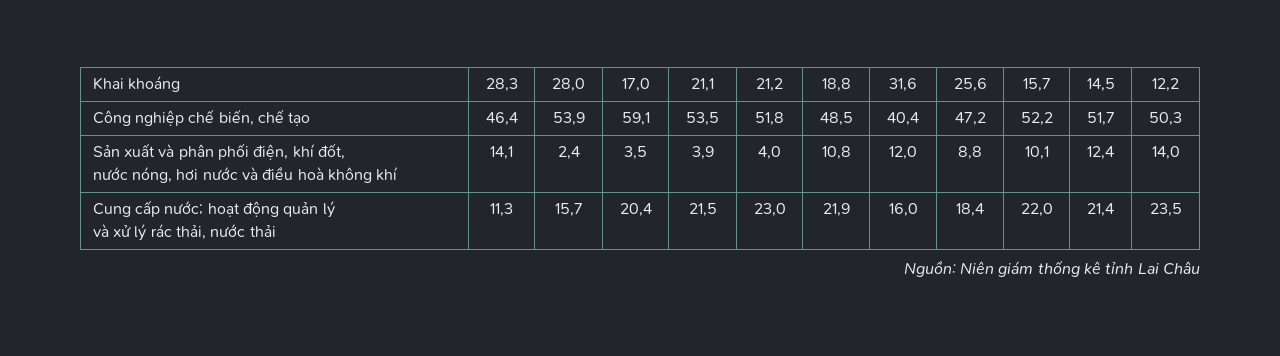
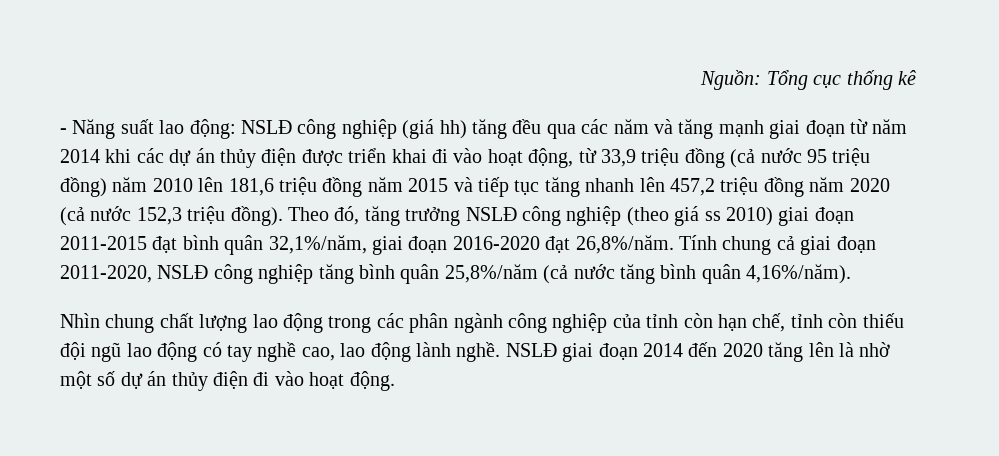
- Khai khoáng | 28,3 | 28,0 | 17,0 | 21,1 | 21,2 | 18,8 | 31,6 | 25,6 | 15,7 | 14,5 | 12,2
- Công nghiệp chế biến, chế tạo | 46,4 | 53,9 | 59,1 | 53,5 | 51,8 | 48,5 | 40,4 | 47,2 | 52,2 | 51,7 | 50,3
- Sản xuất và phân phối điện, khí đốt,
- nước nóng, hơi nước và điều hoà không khí | 14,1 | 2,4 | 3,5 | 3,9 | 4,0 | 10,8 | 12,0 | 8,8 | 10,1 | 12,4 | 14,0
- Cung cấp nước; hoạt động quản lý
- và xử lý rác thải, nước thải | 11,3 | 15,7 | 20,4 | 21,5 | 23,0 | 21,9 | 16,0 | 18,4 | 22,0 | 21,4 | 23,5
- Nguồn: Niên giám thống kê tỉnh Lai Châu
+ Nguồn: Tổng cục thống kê
+ - Năng suất lao động: NSLĐ công nghiệp (giá hh) tăng đều qua các năm và tăng mạnh giai đoạn từ năm 2014 khi các dự án thủy điện được triển khai đi vào hoạt động, từ 33,9 triệu đồng (cả nước 95 triệu đồng) năm 2010 lên 181,6 triệu đồng năm 2015 và tiếp tục tăng nhanh lên 457,2 triệu đồng năm 2020 (cả nước 152,3 triệu đồng). Theo đó, tăng trưởng NSLĐ công nghiệp (theo giá ss 2010) giai đoạn 2011-2015 đạt bình quân 32,1%/năm, giai đoạn 2016-2020 đạt 26,8%/năm. Tính chung cả giai đoạn 2011-2020, NSLĐ công nghiệp tăng bình quân 25,8%/năm (cả nước tăng bình quân 4,16%/năm).
+ Nhìn chung chất lượng lao động trong các phân ngành công nghiệp của tỉnh còn hạn chế, tỉnh còn thiếu đội ngũ lao động có tay nghề cao, lao động lành nghề. NSLĐ giai đoạn 2014 đến 2020 tăng lên là nhờ một số dự án thủy điện đi vào hoạt động.

